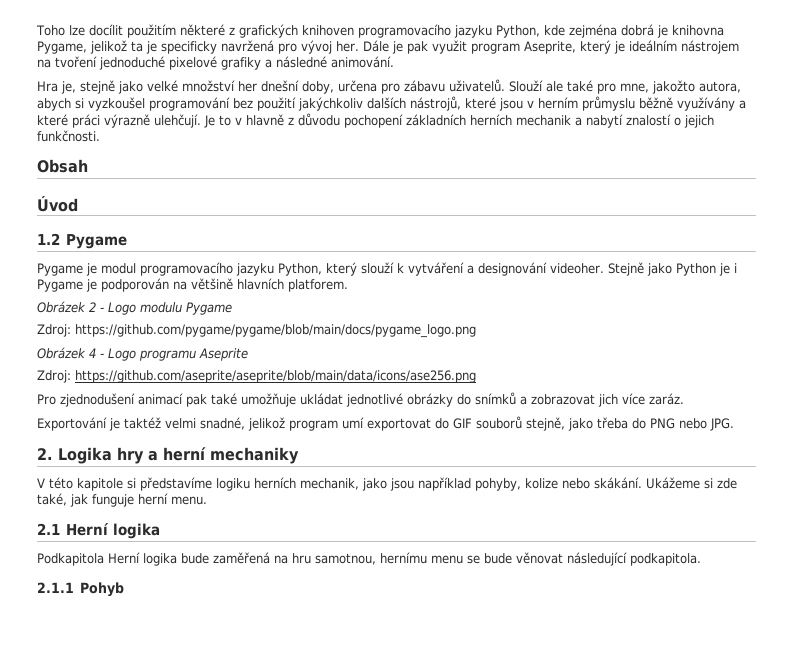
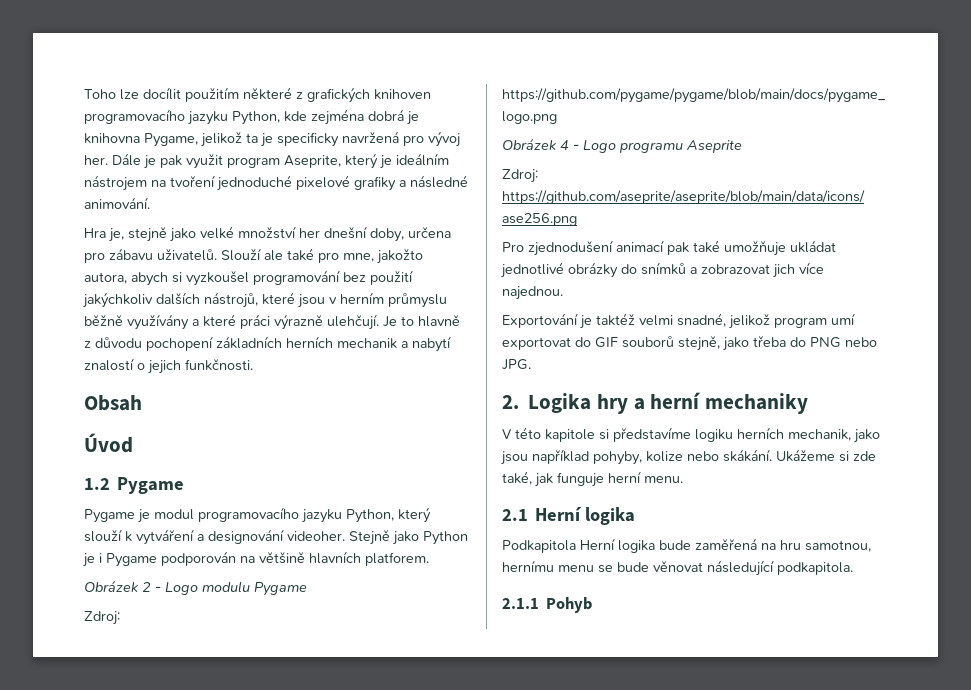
- Je to v hlavně z důvodu pochopení základních herních mechanik a nabytí znalostí o jejich funkčnosti.
+ Je to hlavně z důvodu pochopení základních herních mechanik a nabytí znalostí o jejich funkčnosti.
- Stejně jako Python je i Pygame je podporován na většině hlavních platforem.
+ Stejně jako Python je i Pygame podporován na většině hlavních platforem.
- Pro zjednodušení animací pak také umožňuje ukládat jednotlivé obrázky do snímků a zobrazovat jich více zaráz.
+ Pro zjednodušení animací pak také umožňuje ukládat jednotlivé obrázky do snímků a zobrazovat jich více najednou.

